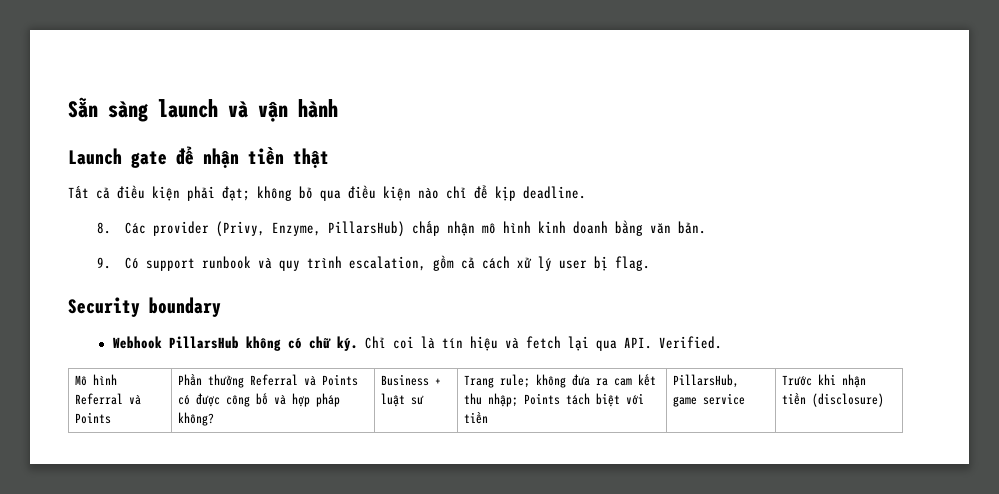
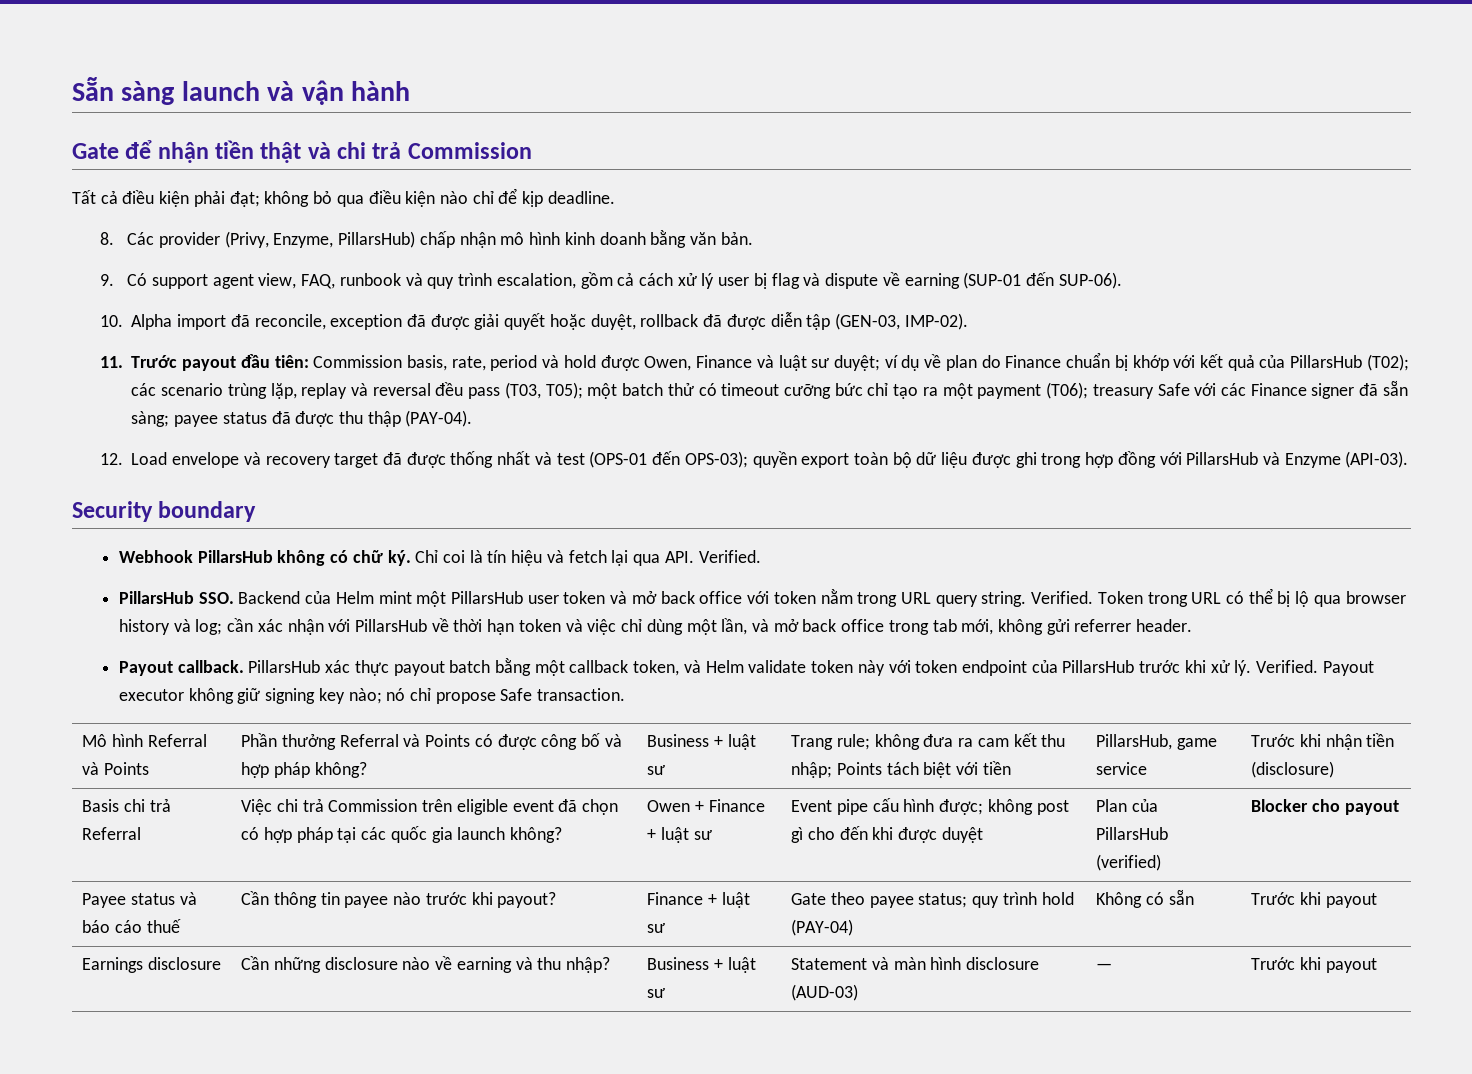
- Launch gate để nhận tiền thật
+ Gate để nhận tiền thật và chi trả Commission
- 9. Có support runbook và quy trình escalation, gồm cả cách xử lý user bị flag.
+ 9. Có support agent view, FAQ, runbook và quy trình escalation, gồm cả cách xử lý user bị flag và dispute về earning (SUP-01 đến SUP-06).
+ 10. Alpha import đã reconcile, exception đã được giải quyết hoặc duyệt, rollback đã được diễn tập (GEN-03, IMP-02).
+ 11. Trước payout đầu tiên: Commission basis, rate, period và hold được Owen, Finance và luật sư duyệt; ví dụ về plan do Finance chuẩn bị khớp với kết quả của PillarsHub (T02); các scenario trùng lặp, replay và reversal đều pass (T03, T05); một batch thử có timeout cưỡng bức chỉ tạo ra một payment (T06); treasury Safe với các Finance signer đã sẵn sàng; payee status đã được thu thập (PAY-04).
+ 12. Load envelope và recovery target đã được thống nhất và test (OPS-01 đến OPS-03); quyền export toàn bộ dữ liệu được ghi trong hợp đồng với PillarsHub và Enzyme (API-03).
+ PillarsHub SSO. Backend của Helm mint một PillarsHub user token và mở back office với token nằm trong URL query string. Verified. Token trong URL có thể bị lộ qua browser history và log; cần xác nhận với PillarsHub về thời hạn token và việc chỉ dùng một lần, và mở back office trong tab mới, không gửi referrer header.
+ Payout callback. PillarsHub xác thực payout batch bằng một callback token, và Helm validate token này với token endpoint của PillarsHub trước khi xử lý. Verified. Payout executor không giữ signing key nào; nó chỉ propose Safe transaction.
+ Basis chi trả Referral | Việc chi trả Commission trên eligible event đã chọn có hợp pháp tại các quốc gia launch không? | Owen + Finance + luật sư | Event pipe cấu hình được; không post gì cho đến khi được duyệt | Plan của PillarsHub (verified) | Blocker cho payout
+ Payee status và báo cáo thuế | Cần thông tin payee nào trước khi payout? | Finance + luật sư | Gate theo payee status; quy trình hold (PAY-04) | Không có sẵn | Trước khi payout
+ Earnings disclosure | Cần những disclosure nào về earning và thu nhập? | Business + luật sư | Statement và màn hình disclosure (AUD-03) | — | Trước khi payout

